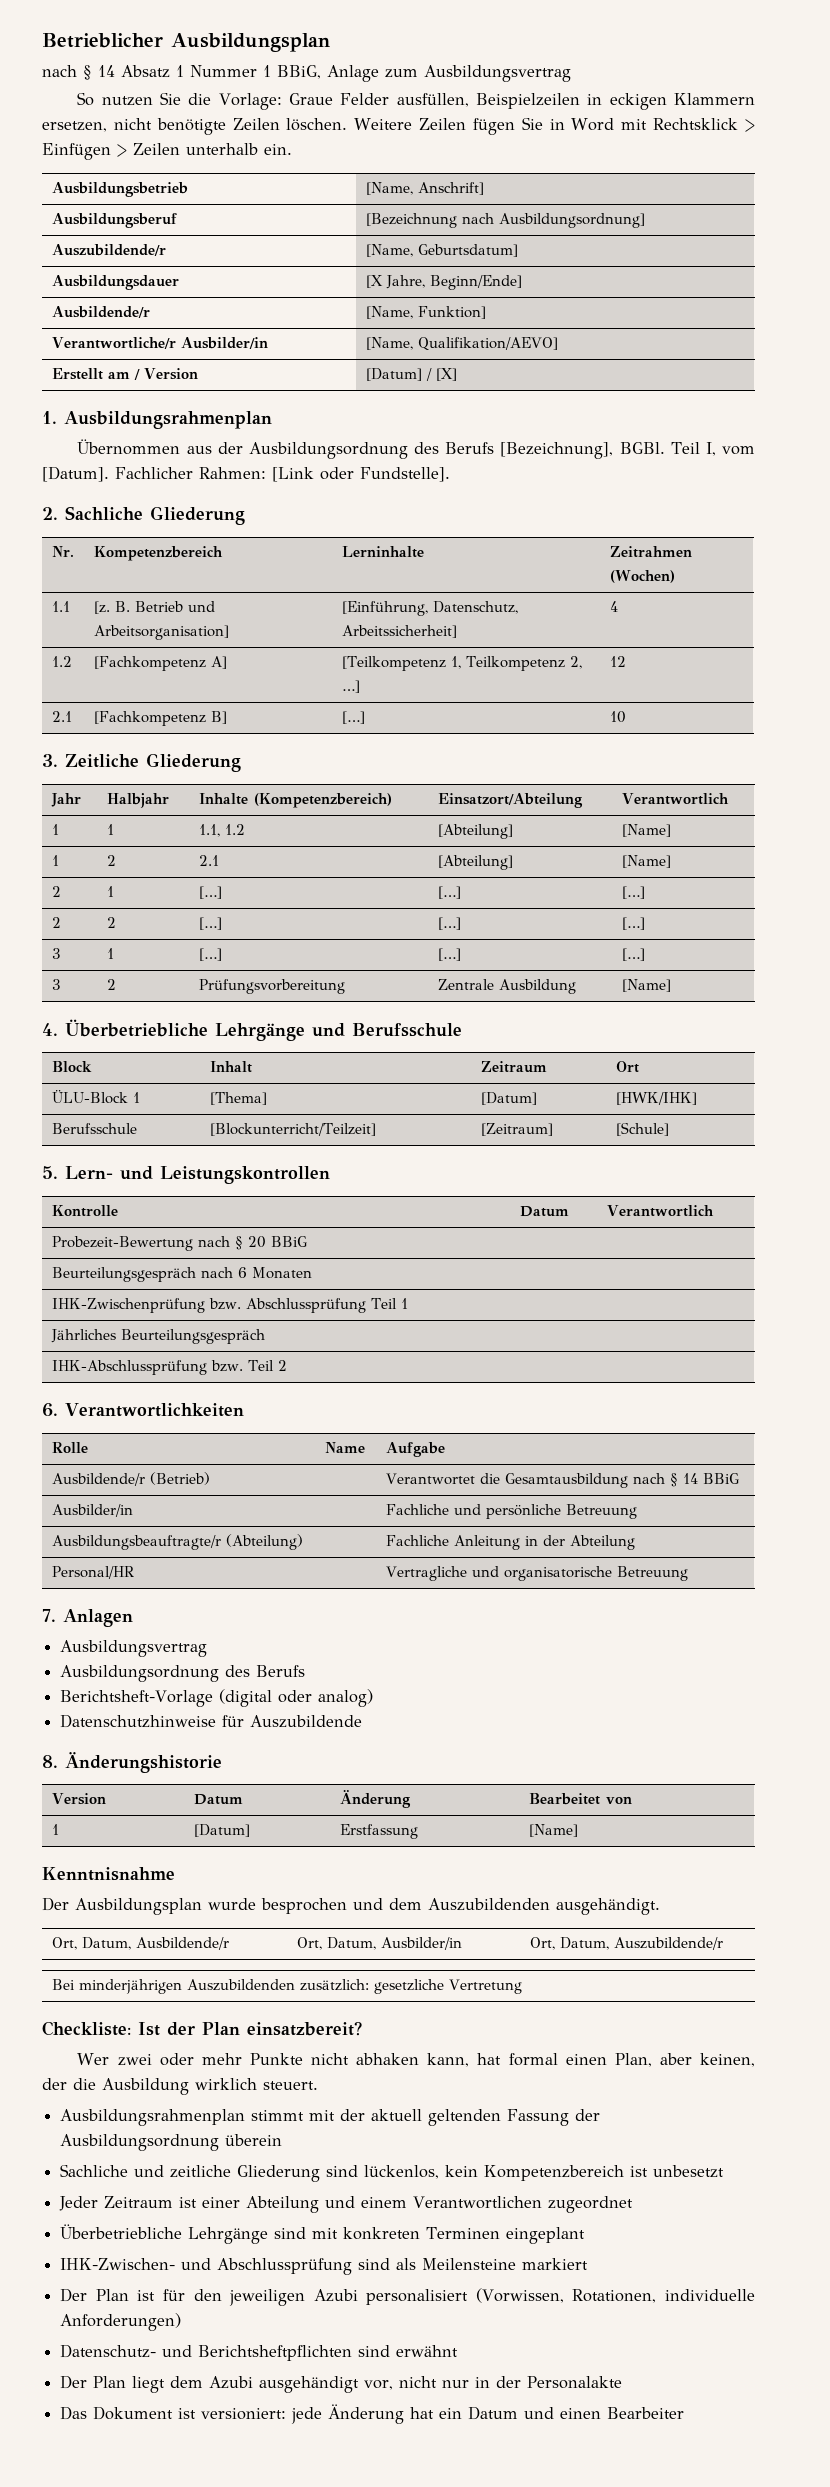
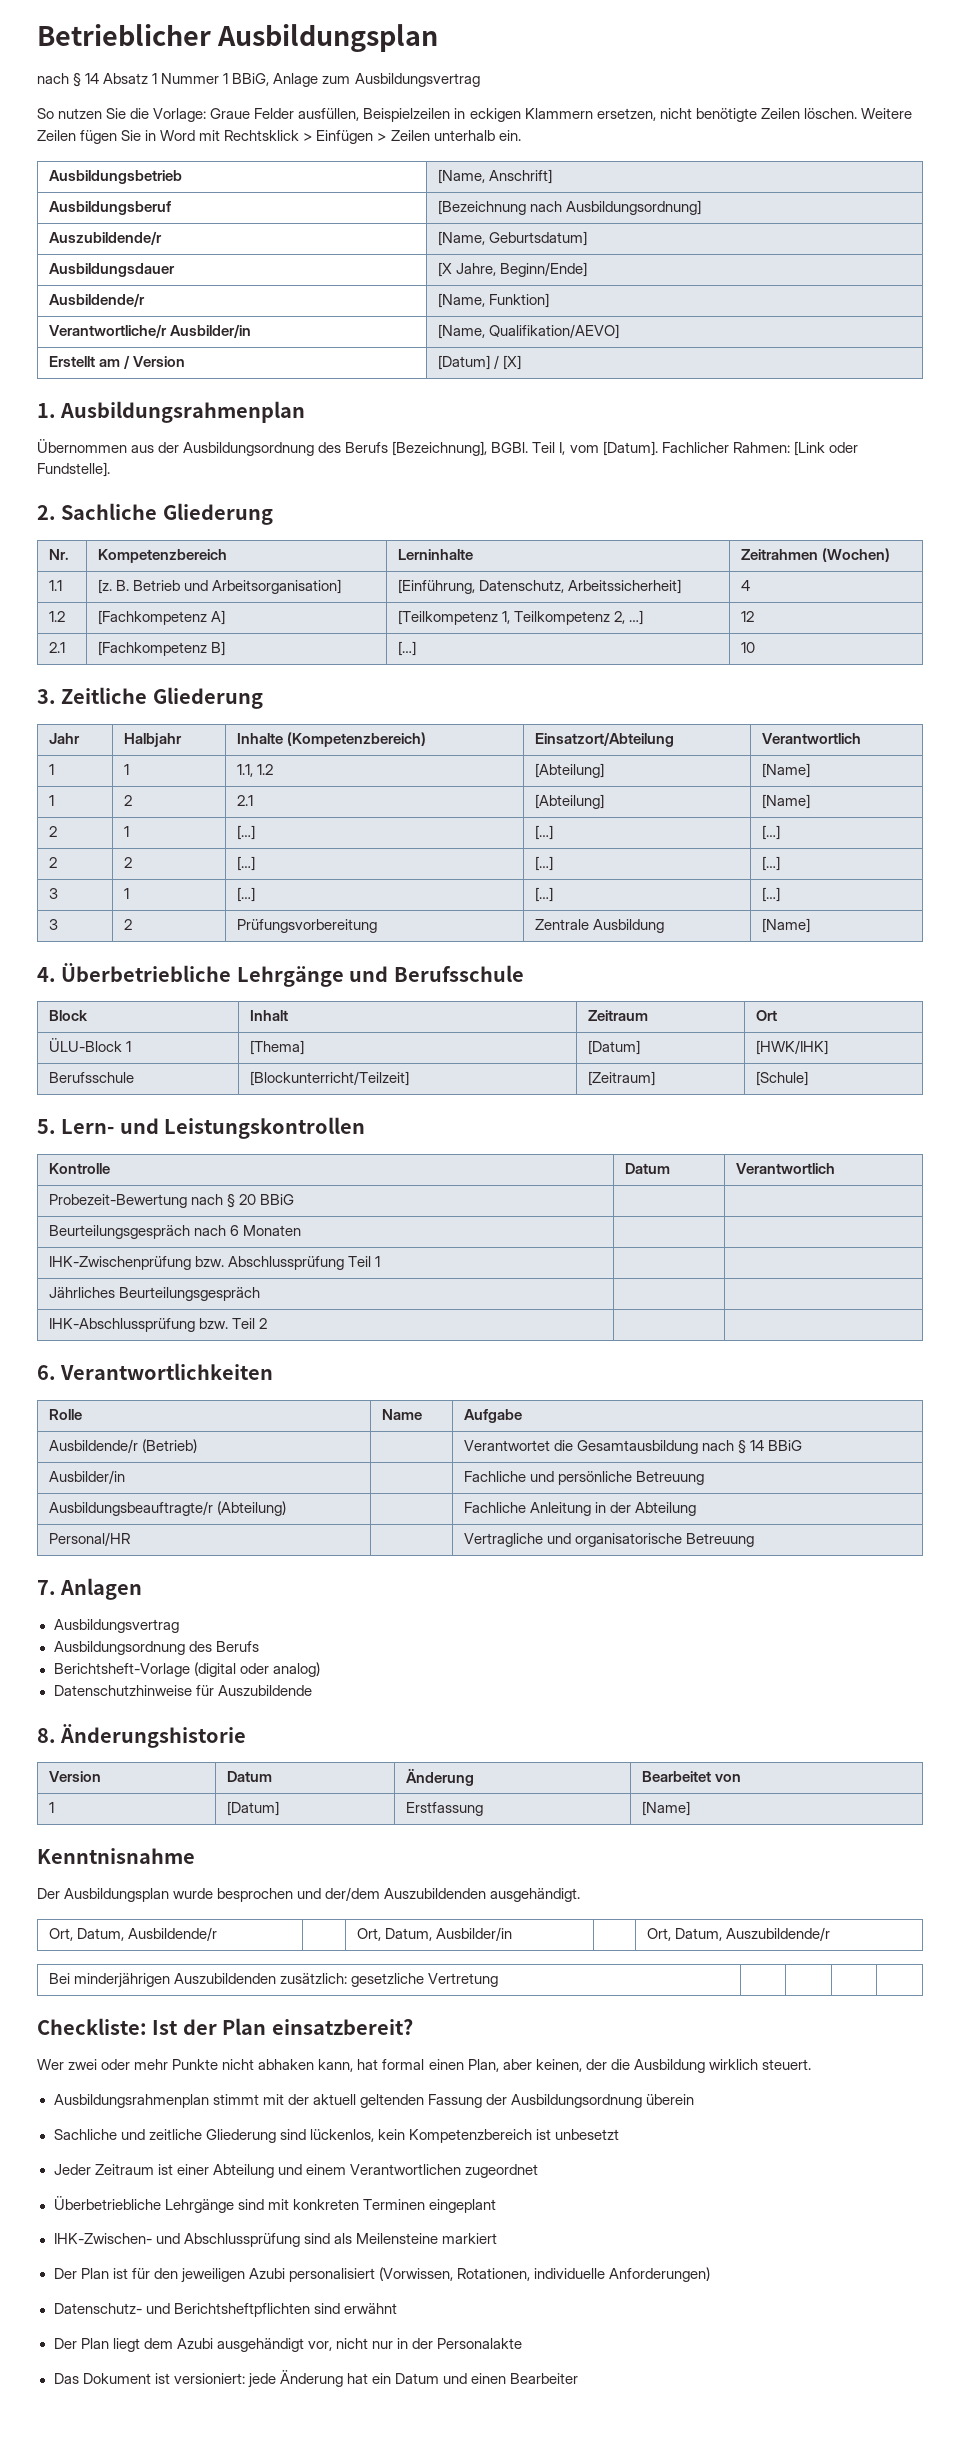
- Der Ausbildungsplan wurde besprochen und dem Auszubildenden ausgehändigt.
+ Der Ausbildungsplan wurde besprochen und der/dem Auszubildenden ausgehändigt.

